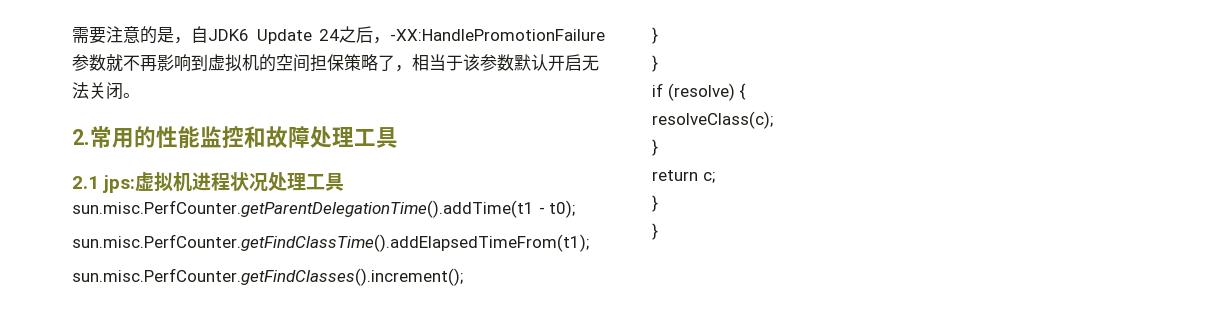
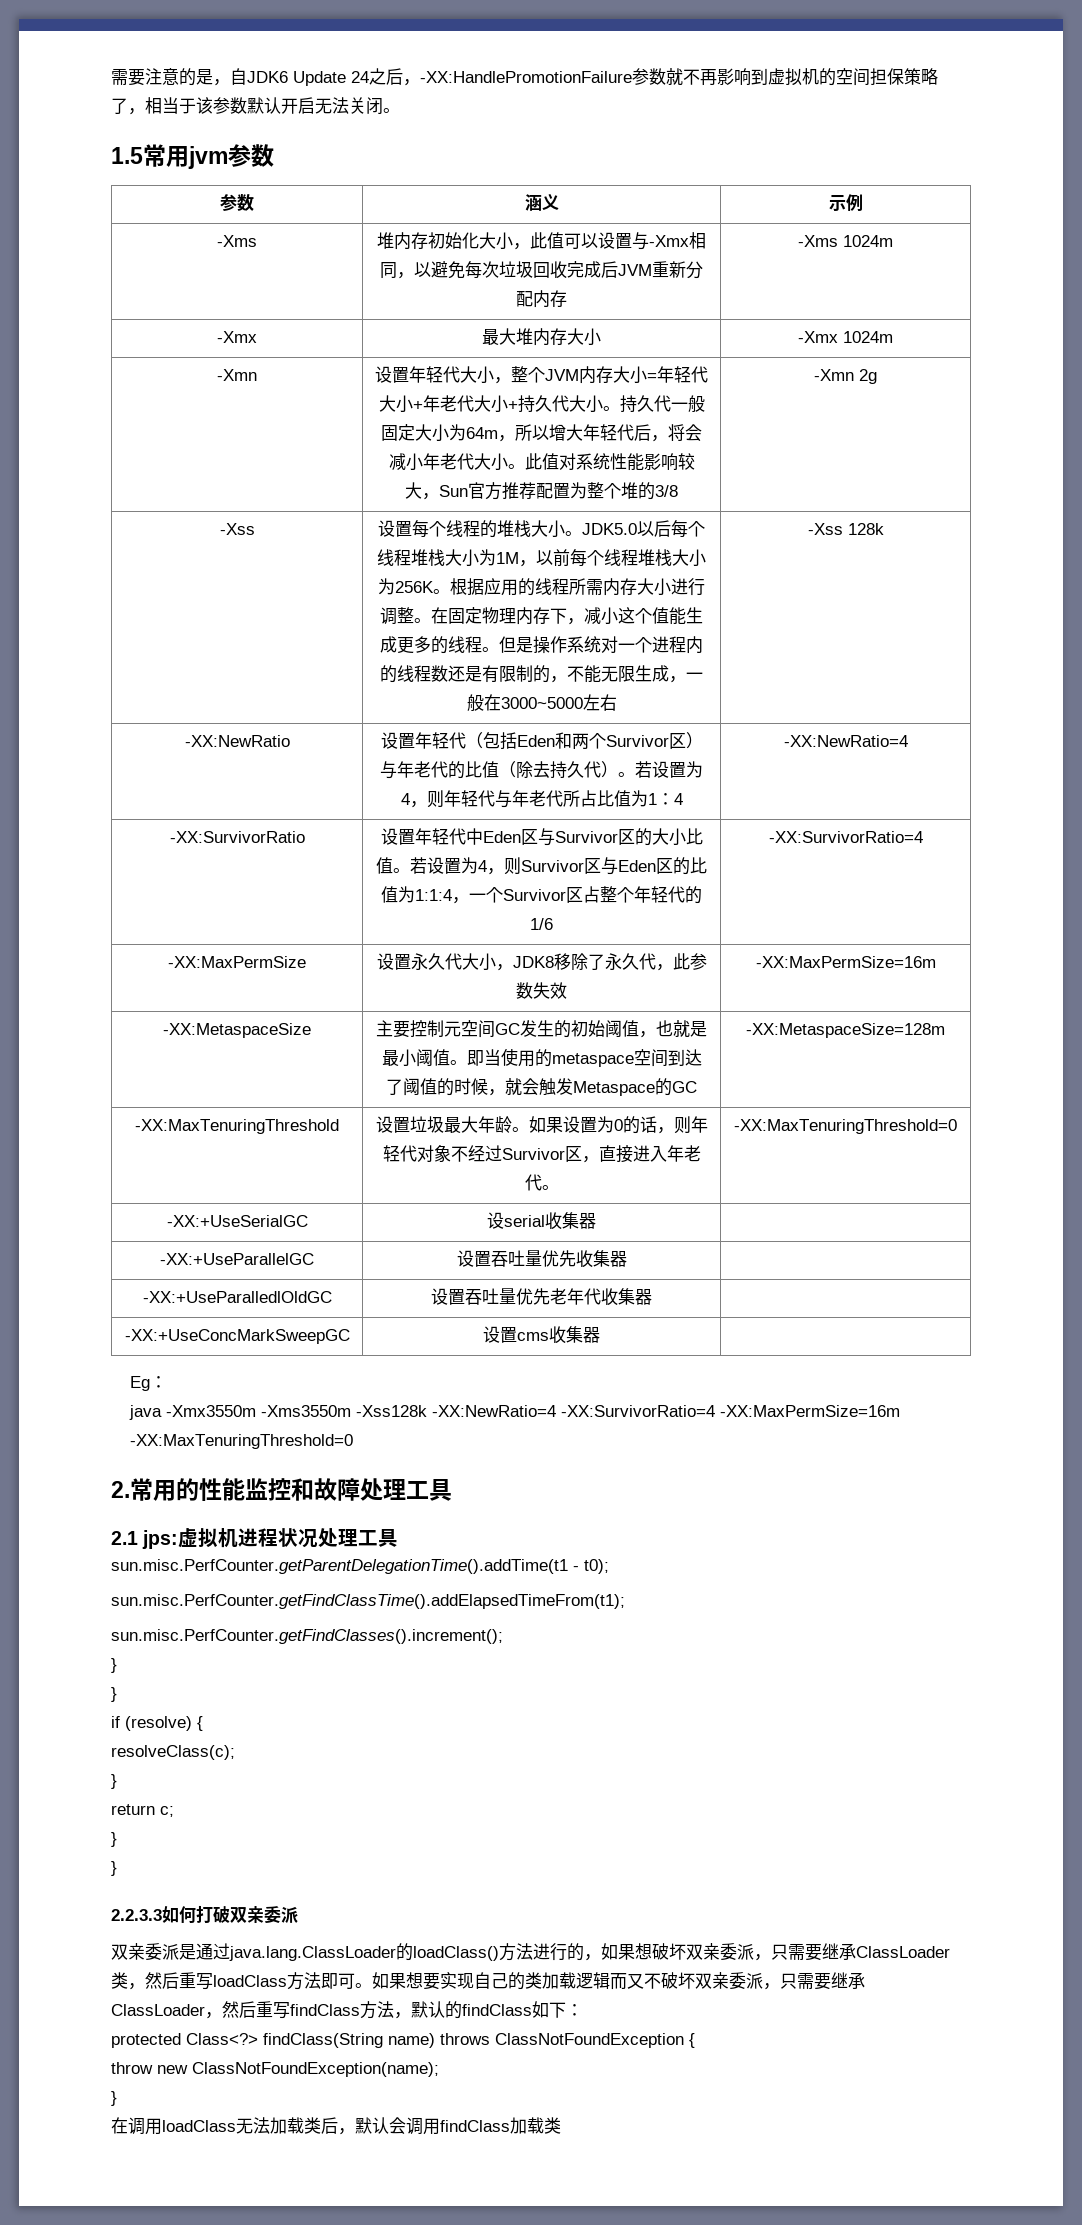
+ 1.5常用jvm参数
+ 参数 | 涵义 | 示例
+ -Xms | 堆内存初始化大小，此值可以设置与-Xmx相同，以避免每次垃圾回收完成后JVM重新分配内存 | -Xms 1024m
+ -Xmx | 最大堆内存大小 | -Xmx 1024m
+ -Xmn | 设置年轻代大小，整个JVM内存大小=年轻代大小+年老代大小+持久代大小。持久代一般固定大小为64m，所以增大年轻代后，将会减小年老代大小。此值对系统性能影响较大，Sun官方推荐配置为整个堆的3/8 | -Xmn 2g
+ -Xss | 设置每个线程的堆栈大小。JDK5.0以后每个线程堆栈大小为1M，以前每个线程堆栈大小为256K。根据应用的线程所需内存大小进行调整。在固定物理内存下，减小这个值能生成更多的线程。但是操作系统对一个进程内的线程数还是有限制的，不能无限生成，一般在3000~5000左右 | -Xss 128k
+ -XX:NewRatio | 设置年轻代（包括Eden和两个Survivor区）与年老代的比值（除去持久代）。若设置为4，则年轻代与年老代所占比值为1：4 | -XX:NewRatio=4
+ -XX:SurvivorRatio | 设置年轻代中Eden区与Survivor区的大小比值。若设置为4，则Survivor区与Eden区的比值为1:1:4，一个Survivor区占整个年轻代的1/6 | -XX:SurvivorRatio=4
+ -XX:MaxPermSize | 设置永久代大小，JDK8移除了永久代，此参数失效 | -XX:MaxPermSize=16m
+ -XX:MetaspaceSize | 主要控制元空间GC发生的初始阈值，也就是最小阈值。即当使用的metaspace空间到达了阈值的时候，就会触发Metaspace的GC | -XX:MetaspaceSize=128m
+ -XX:MaxTenuringThreshold | 设置垃圾最大年龄。如果设置为0的话，则年轻代对象不经过Survivor区，直接进入年老代。 | -XX:MaxTenuringThreshold=0
+ -XX:+UseSerialGC | 设serial收集器 |
+ -XX:+UseParallelGC | 设置吞吐量优先收集器 |
+ -XX:+UseParalledlOldGC | 设置吞吐量优先老年代收集器 |
+ -XX:+UseConcMarkSweepGC | 设置cms收集器 |
+ Eg：
+ java -Xmx3550m -Xms3550m -Xss128k -XX:NewRatio=4 -XX:SurvivorRatio=4 -XX:MaxPermSize=16m -XX:MaxTenuringThreshold=0
+ 2.2.3.3如何打破双亲委派
+ 双亲委派是通过java.lang.ClassLoader的loadClass()方法进行的，如果想破坏双亲委派，只需要继承ClassLoader类，然后重写loadClass方法即可。如果想要实现自己的类加载逻辑而又不破坏双亲委派，只需要继承ClassLoader，然后重写findClass方法，默认的findClass如下：
+ protected Class<?> findClass(String name) throws ClassNotFoundException {
+ throw new ClassNotFoundException(name);
+ }
+ 在调用loadClass无法加载类后，默认会调用findClass加载类

